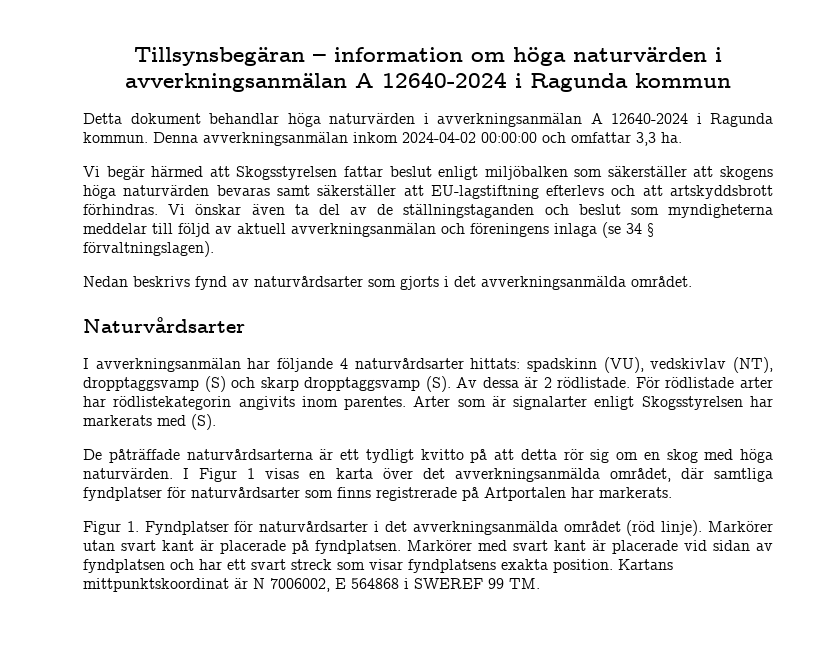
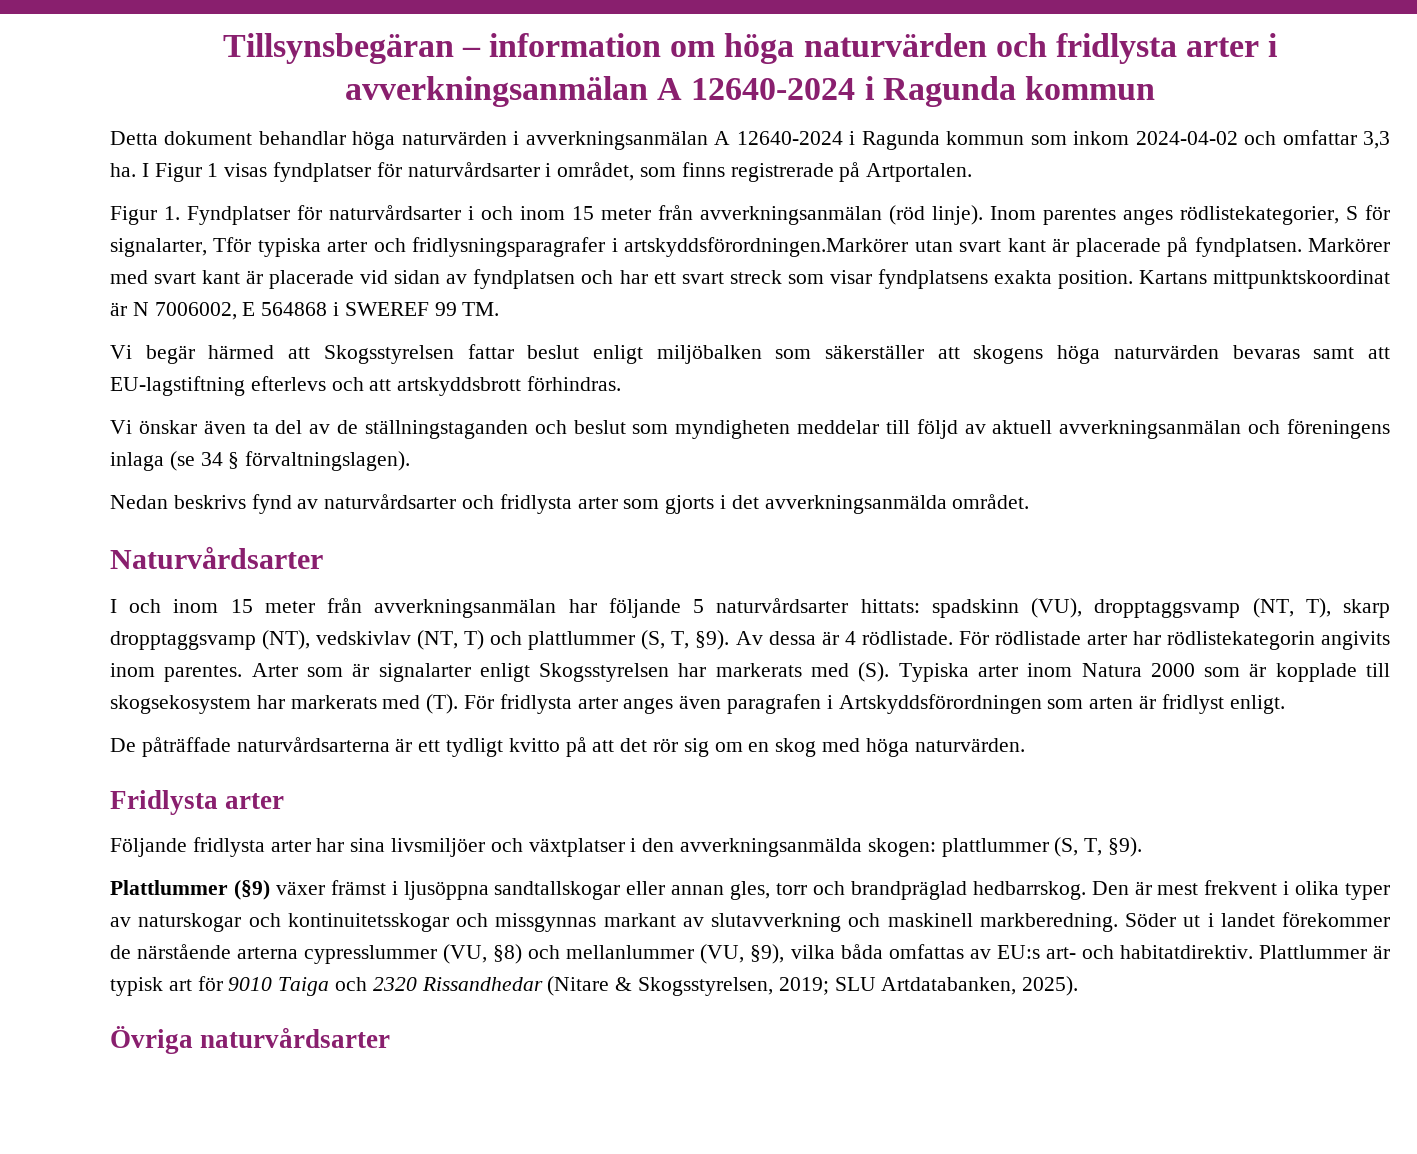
- Tillsynsbegäran – information om höga naturvärden i avverkningsanmälan A 12640-2024 i Ragunda kommun
+ Tillsynsbegäran – information om höga naturvärden och fridlysta arter i avverkningsanmälan A 12640-2024 i Ragunda kommun
- Detta dokument behandlar höga naturvärden i avverkningsanmälan A 12640-2024 i Ragunda kommun. Denna avverkningsanmälan inkom 2024-04-02 00:00:00 och omfattar 3,3 ha.
- Vi begär härmed att Skogsstyrelsen fattar beslut enligt miljöbalken som säkerställer att skogens höga naturvärden bevaras samt säkerställer att EU-lagstiftning efterlevs och att artskyddsbrott förhindras. Vi önskar även ta del av de ställningstaganden och beslut som myndigheterna meddelar till följd av aktuell avverkningsanmälan och föreningens inlaga (se 34 § förvaltningslagen).
- Nedan beskrivs fynd av naturvårdsarter som gjorts i det avverkningsanmälda området.
- Naturvårdsarter
- I avverkningsanmälan har följande 4 naturvårdsarter hittats: spadskinn (VU), vedskivlav (NT), dropptaggsvamp (S) och skarp dropptaggsvamp (S). Av dessa är 2 rödlistade. För rödlistade arter har rödlistekategorin angivits inom parentes. Arter som är signalarter enligt Skogsstyrelsen har markerats med (S).
- De påträffade naturvårdsarterna är ett tydligt kvitto på att detta rör sig om en skog med höga naturvärden. I Figur 1 visas en karta över det avverkningsanmälda området, där samtliga fyndplatser för naturvårdsarter som finns registrerade på Artportalen har markerats.
+ Detta dokument behandlar höga naturvärden i avverkningsanmälan A 12640-2024 i Ragunda kommun som inkom 2024-04-02 och omfattar 3,3 ha. I Figur 1 visas fyndplatser för naturvårdsarter i området, som finns registrerade på Artportalen.
- Figur 1. Fyndplatser för naturvårdsarter i det avverkningsanmälda området (röd linje). Markörer utan svart kant är placerade på fyndplatsen.
+ Figur 1. Fyndplatser för naturvårdsarter i och inom 15 meter från avverkningsanmälan (röd linje). Inom parentes anges rödlistekategorier, S för signalarter, Tför typiska arter och fridlysningsparagrafer i artskyddsförordningen.Markörer utan svart kant är placerade på fyndplatsen.
+ Vi begär härmed att Skogsstyrelsen fattar beslut enligt miljöbalken som säkerställer att skogens höga naturvärden bevaras samt att EU-lagstiftning efterlevs och att artskyddsbrott förhindras.
+ Vi önskar även ta del av de ställningstaganden och beslut som myndigheten meddelar till följd av aktuell avverkningsanmälan och föreningens inlaga (se 34 § förvaltningslagen).
+ Nedan beskrivs fynd av naturvårdsarter och fridlysta arter som gjorts i det avverkningsanmälda området.
+ Naturvårdsarter
+ I och inom 15 meter från avverkningsanmälan har följande 5 naturvårdsarter hittats: spadskinn (VU), dropptaggsvamp (NT, T), skarp dropptaggsvamp (NT), vedskivlav (NT, T) och plattlummer (S, T, §9). Av dessa är 4 rödlistade. För rödlistade arter har rödlistekategorin angivits inom parentes. Arter som är signalarter enligt Skogsstyrelsen har markerats med (S). Typiska arter inom Natura 2000 som är kopplade till skogsekosystem har markerats med (T). För fridlysta arter anges även paragrafen i Artskyddsförordningen som arten är fridlyst enligt.
+ De påträffade naturvårdsarterna är ett tydligt kvitto på att det rör sig om en skog med höga naturvärden.
+ Fridlysta arter
+ Följande fridlysta arter har sina livsmiljöer och växtplatser i den avverkningsanmälda skogen: plattlummer (S, T, §9).
+ Plattlummer (§9) växer främst i ljusöppna sandtallskogar eller annan gles, torr och brandpräglad hedbarrskog. Den är mest frekvent i olika typer av naturskogar och kontinuitetsskogar och missgynnas markant av slutavverkning och maskinell markberedning. Söder ut i landet förekommer de närstående arterna cypresslummer (VU, §8) och mellanlummer (VU, §9), vilka båda omfattas av EU:s art- och habitatdirektiv. Plattlummer är typisk art för 9010 Taiga och 2320 Rissandhedar (Nitare & Skogsstyrelsen, 2019; SLU Artdatabanken, 2025).
+ Övriga naturvårdsarter

